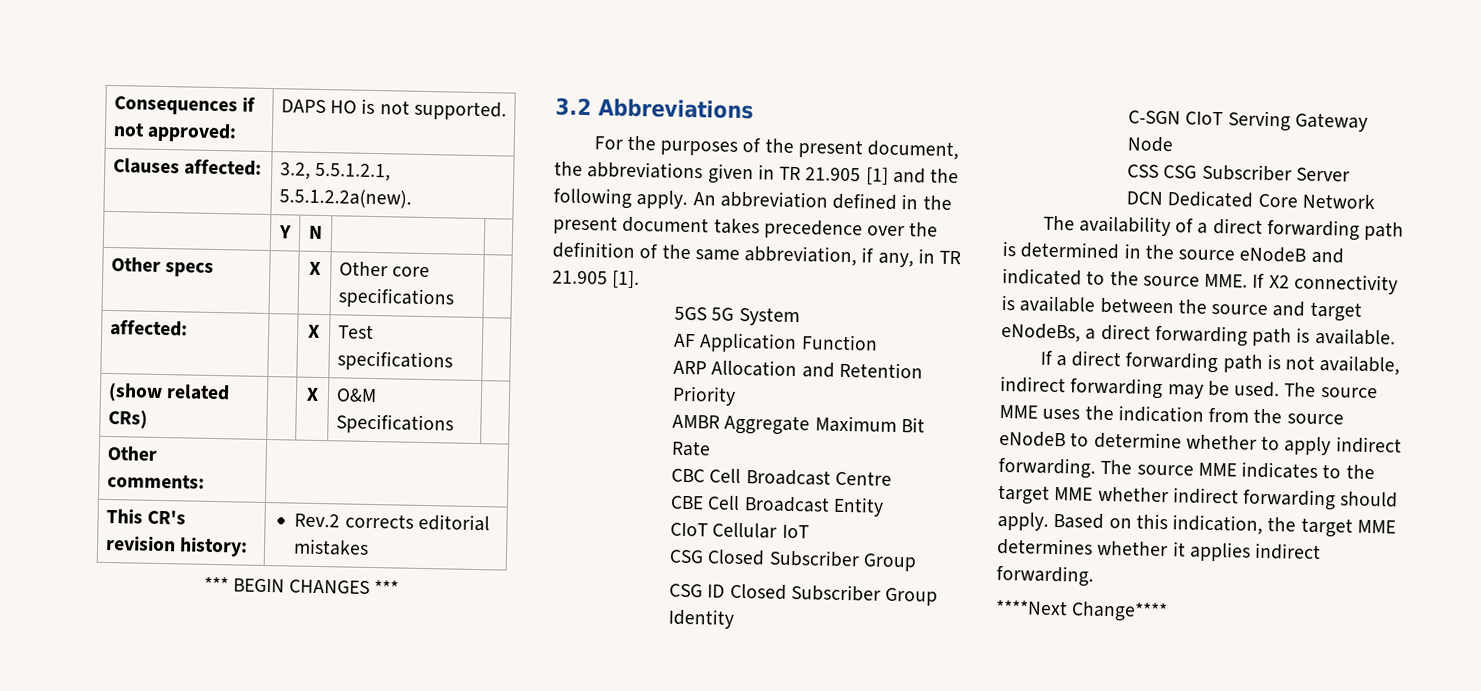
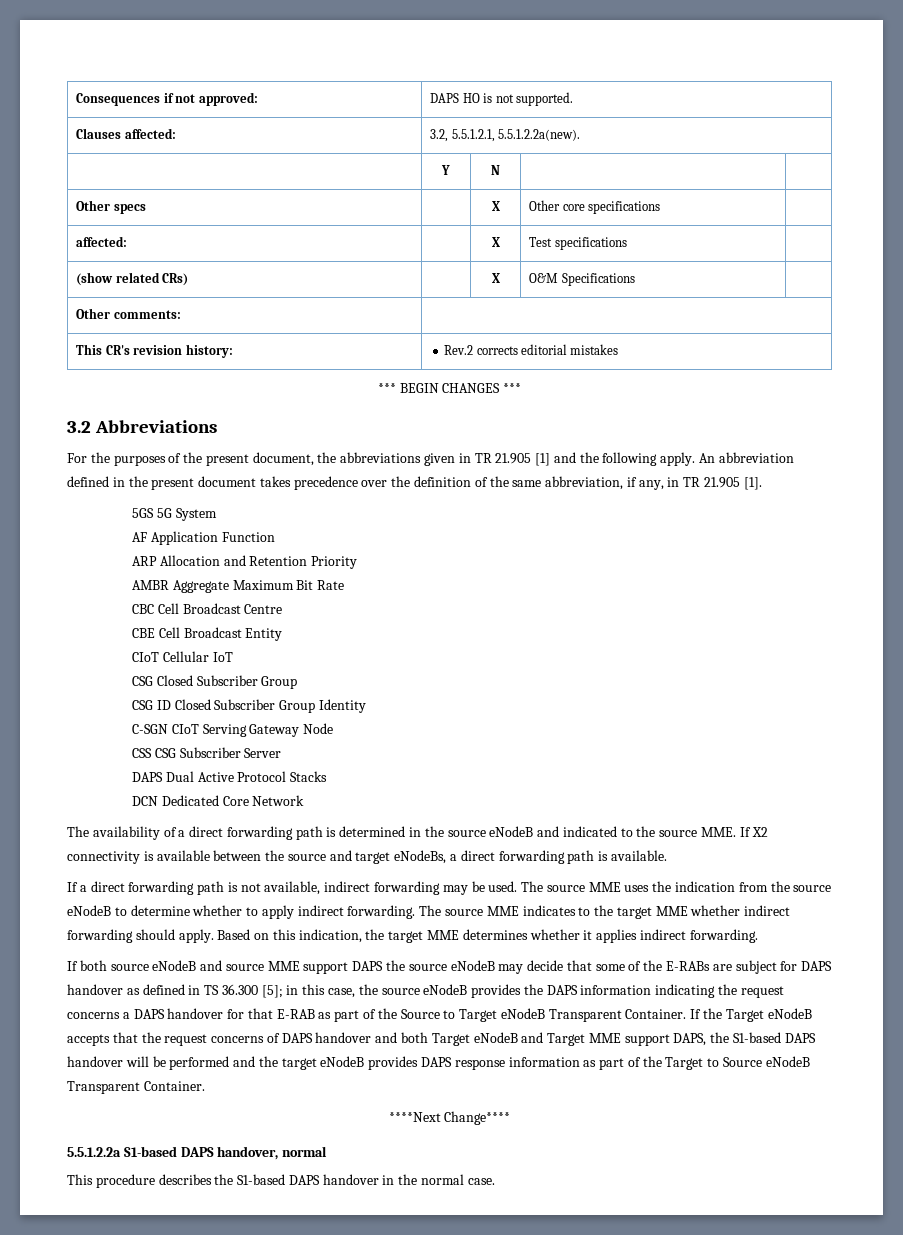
+ DAPS Dual Active Protocol Stacks
+ If both source eNodeB and source MME support DAPS the source eNodeB may decide that some of the E-RABs are subject for DAPS handover as defined in TS 36.300 [5]; in this case, the source eNodeB provides the DAPS information indicating the request concerns a DAPS handover for that E-RAB as part of the Source to Target eNodeB Transparent Container. If the Target eNodeB accepts that the request concerns of DAPS handover and both Target eNodeB and Target MME support DAPS, the S1-based DAPS handover will be performed and the target eNodeB provides DAPS response information as part of the Target to Source eNodeB Transparent Container.
  ****Next Change****
+ 5.5.1.2.2a S1-based DAPS handover, normal
+ This procedure describes the S1-based DAPS handover in the normal case.

